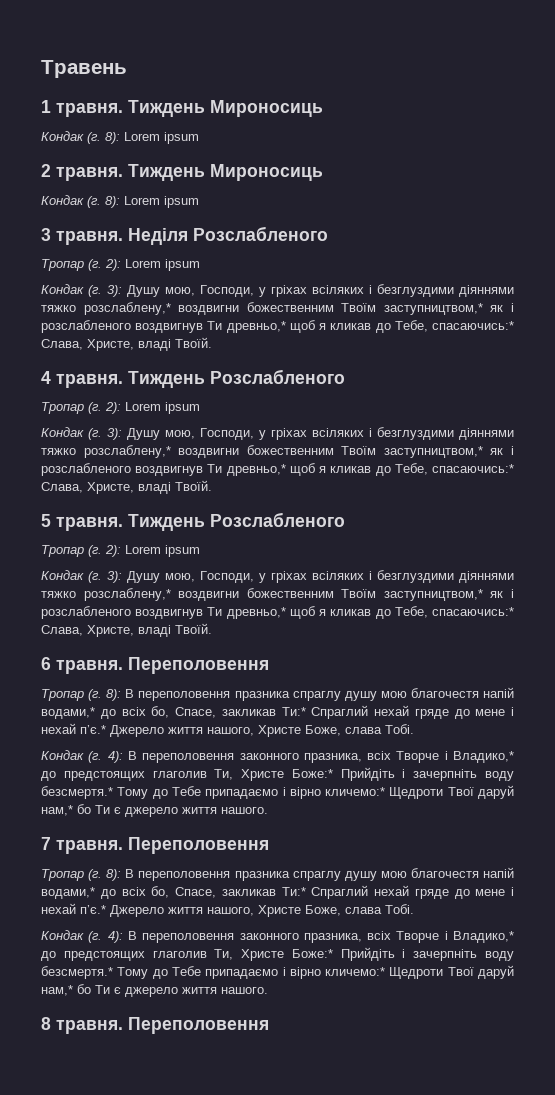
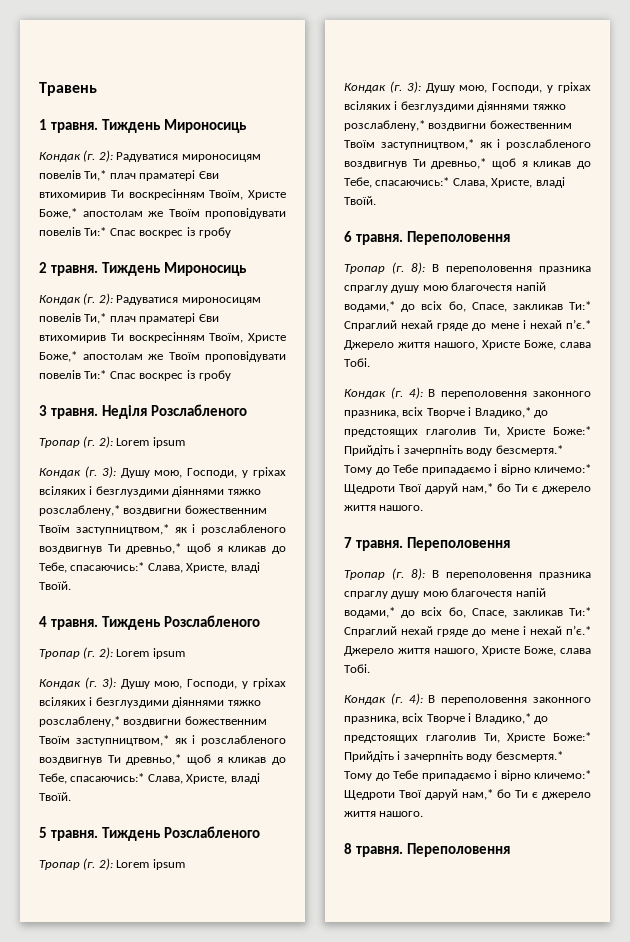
  1 травня. Тиждень Мироносиць
- Кондак (г. 8): Lorem ipsum
+ Кондак (г. 2): Радуватися мироносицям повелів Ти,* плач праматері Єви втихомирив Ти воскресінням Твоїм, Христе Боже,* апостолам же Твоїм проповідувати повелів Ти:* Спас воскрес із гробу
  2 травня. Тиждень Мироносиць
- Кондак (г. 8): Lorem ipsum
+ Кондак (г. 2): Радуватися мироносицям повелів Ти,* плач праматері Єви втихомирив Ти воскресінням Твоїм, Христе Боже,* апостолам же Твоїм проповідувати повелів Ти:* Спас воскрес із гробу

